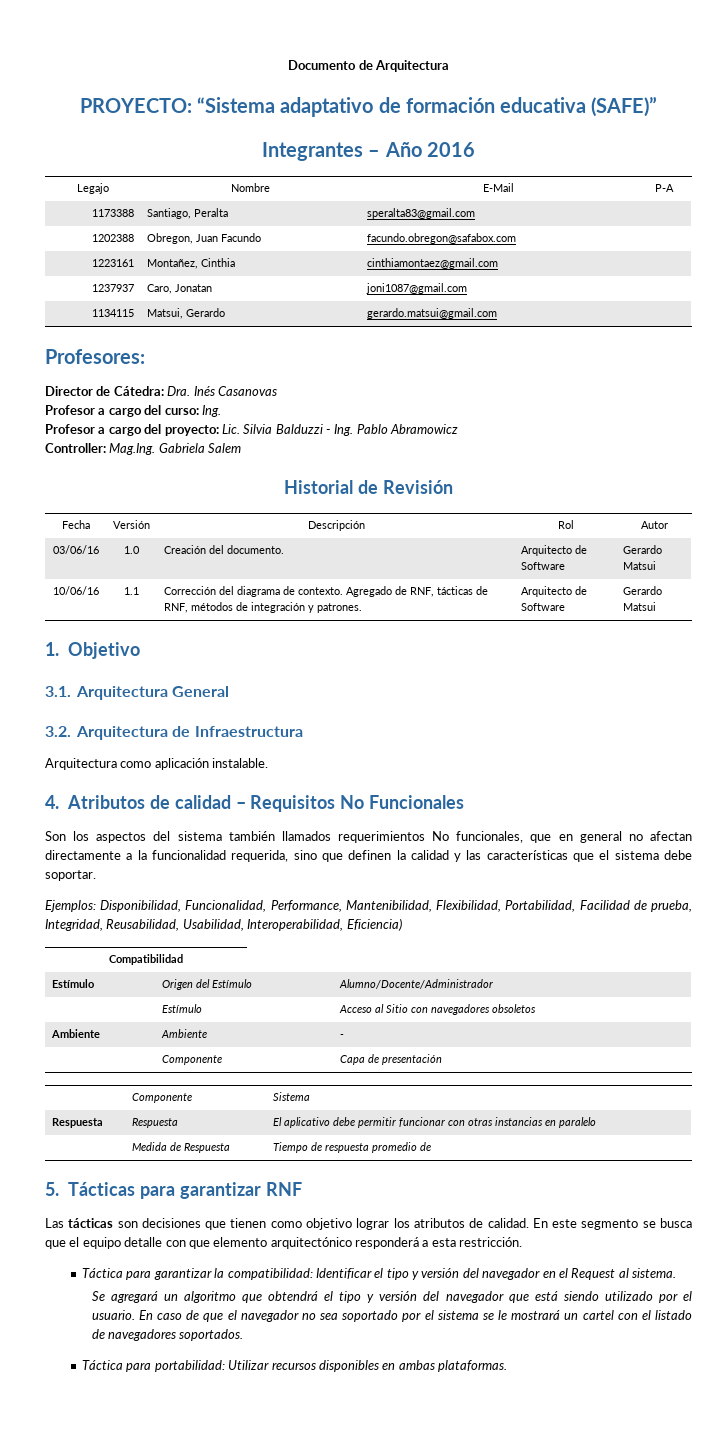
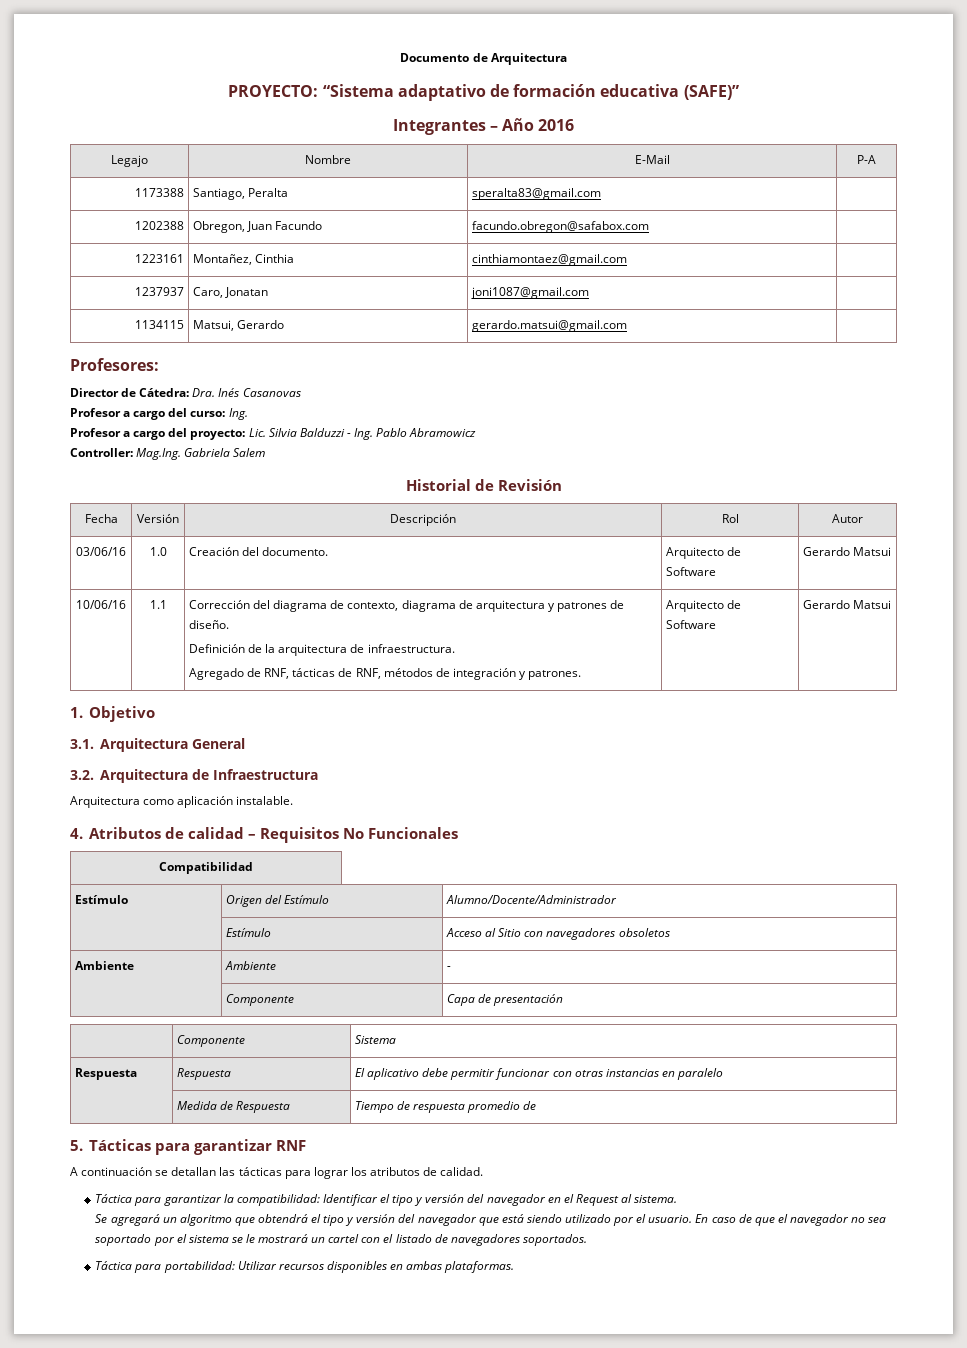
- 10/06/16 | 1.1 | Corrección del diagrama de contexto. Agregado de RNF, tácticas de RNF, métodos de integración y patrones. | Arquitecto de Software | Gerardo Matsui
+ 10/06/16 | 1.1 | Corrección del diagrama de contexto, diagrama de arquitectura y patrones de diseño.
+ Definición de la arquitectura de infraestructura.
+ Agregado de RNF, tácticas de RNF, métodos de integración y patrones. | Arquitecto de Software | Gerardo Matsui
- Son los aspectos del sistema también llamados requerimientos No funcionales, que en general no afectan directamente a la funcionalidad requerida, sino que definen la calidad y las características que el sistema debe soportar.
- Ejemplos: Disponibilidad, Funcionalidad, Performance, Mantenibilidad, Flexibilidad, Portabilidad, Facilidad de prueba, Integridad, Reusabilidad, Usabilidad, Interoperabilidad, Eficiencia)
- Las tácticas son decisiones que tienen como objetivo lograr los atributos de calidad. En este segmento se busca que el equipo detalle con que elemento arquitectónico responderá a esta restricción.
+ A continuación se detallan las tácticas para lograr los atributos de calidad.

